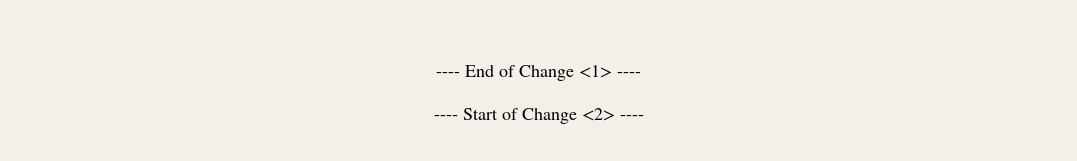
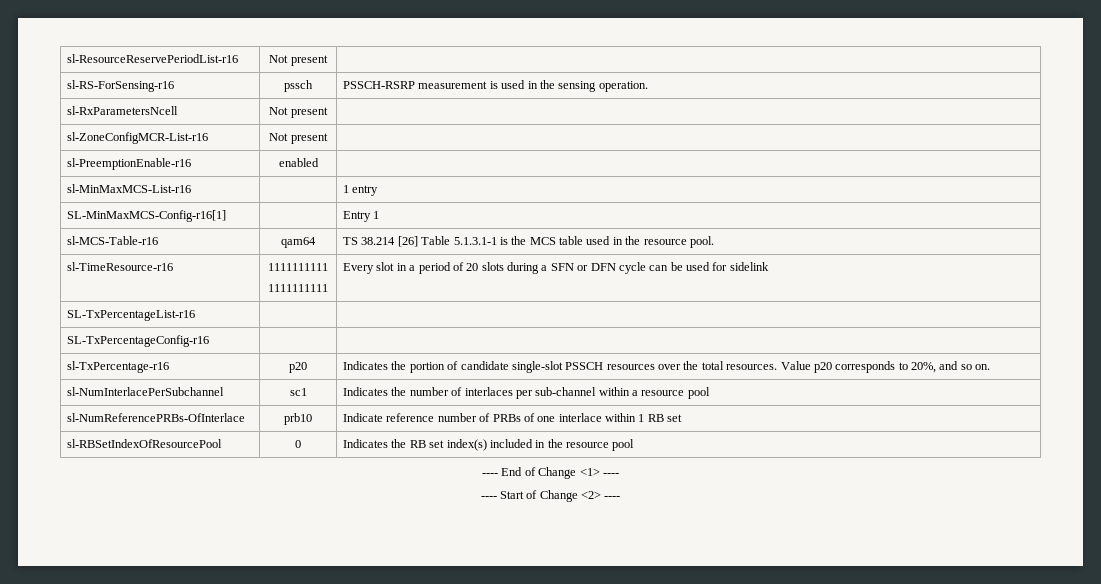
+ sl-ResourceReservePeriodList-r16 | Not present |
+ sl-RS-ForSensing-r16 | pssch | PSSCH-RSRP measurement is used in the sensing operation.
+ sl-RxParametersNcell | Not present |
+ sl-ZoneConfigMCR-List-r16 | Not present |
+ sl-PreemptionEnable-r16 | enabled |
+ sl-MinMaxMCS-List-r16 | | 1 entry
+ SL-MinMaxMCS-Config-r16[1] | | Entry 1
+ sl-MCS-Table-r16 | qam64 | TS 38.214 [26] Table 5.1.3.1-1 is the MCS table used in the resource pool.
+ sl-TimeResource-r16 | 1111111111
+ 1111111111 | Every slot in a period of 20 slots during a SFN or DFN cycle can be used for sidelink
+ SL-TxPercentageList-r16 | |
+ SL-TxPercentageConfig-r16 | |
+ sl-TxPercentage-r16 | p20 | Indicates the portion of candidate single-slot PSSCH resources over the total resources. Value p20 corresponds to 20%, and so on.
+ sl-NumInterlacePerSubchannel | sc1 | Indicates the number of interlaces per sub-channel within a resource pool
+ sl-NumReferencePRBs-OfInterlace | prb10 | Indicate reference number of PRBs of one interlace within 1 RB set
+ sl-RBSetIndexOfResourcePool | 0 | Indicates the RB set index(s) included in the resource pool

